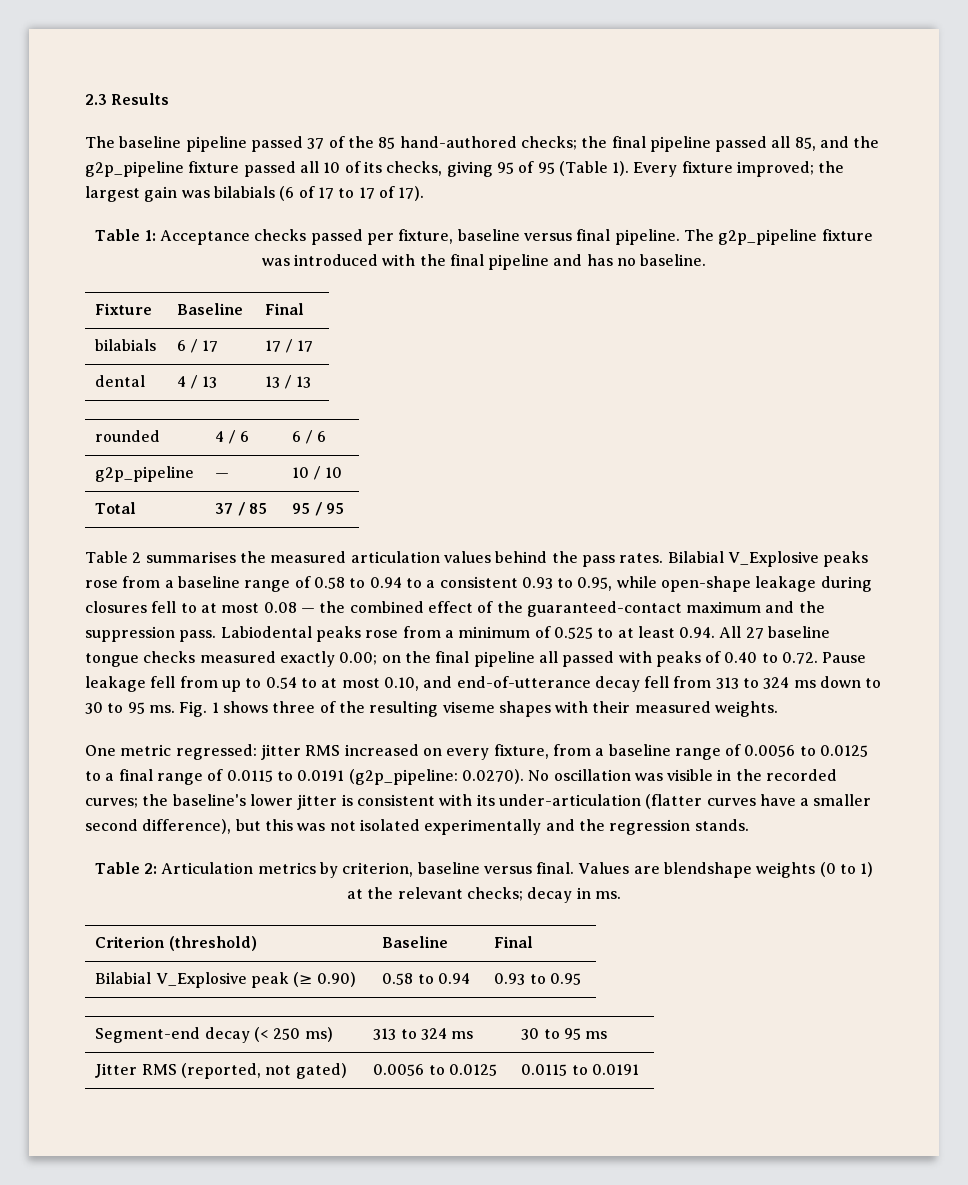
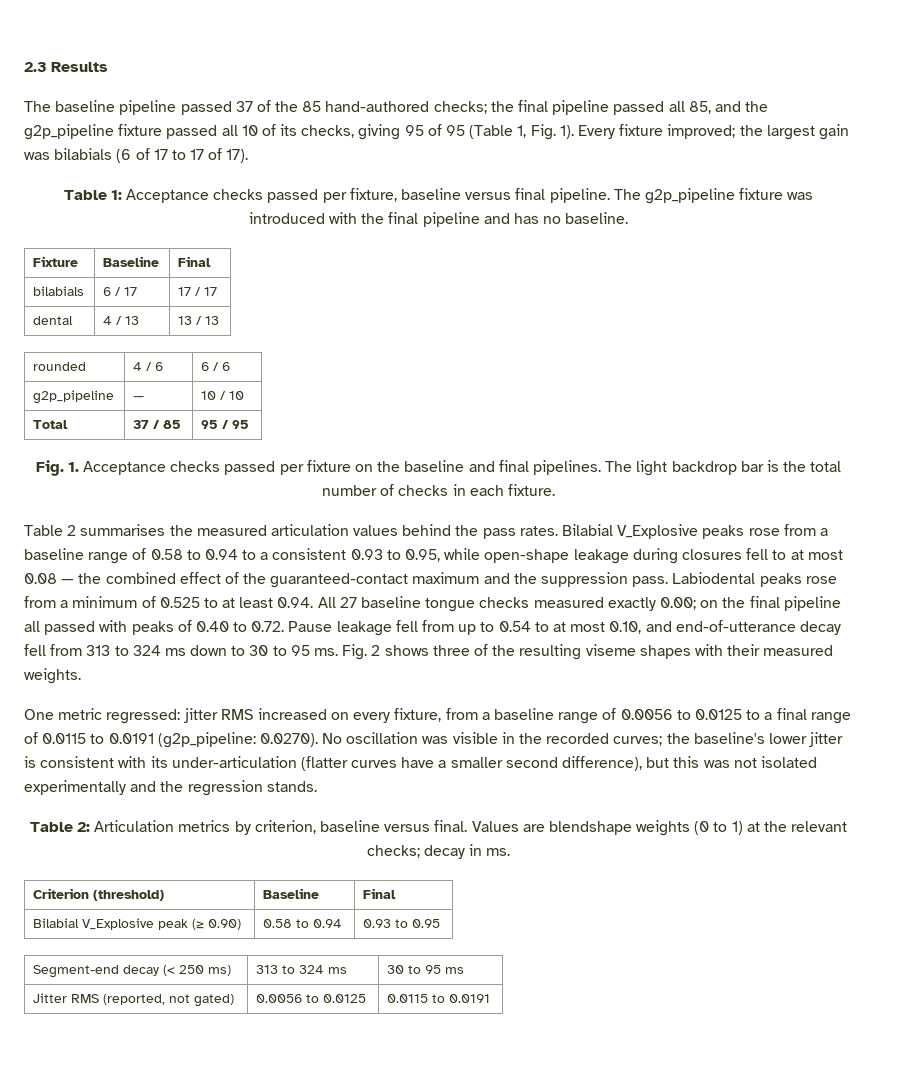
- The baseline pipeline passed 37 of the 85 hand-authored checks; the final pipeline passed all 85, and the g2p_pipeline fixture passed all 10 of its checks, giving 95 of 95 (Table 1).
+ The baseline pipeline passed 37 of the 85 hand-authored checks; the final pipeline passed all 85, and the g2p_pipeline fixture passed all 10 of its checks, giving 95 of 95 (Table 1, Fig. 1).
+ Fig. 1. Acceptance checks passed per fixture on the baseline and final pipelines. The light backdrop bar is the total number of checks in each fixture.
- Fig. 1 shows three of the resulting viseme shapes with their measured weights.
+ Fig. 2 shows three of the resulting viseme shapes with their measured weights.

